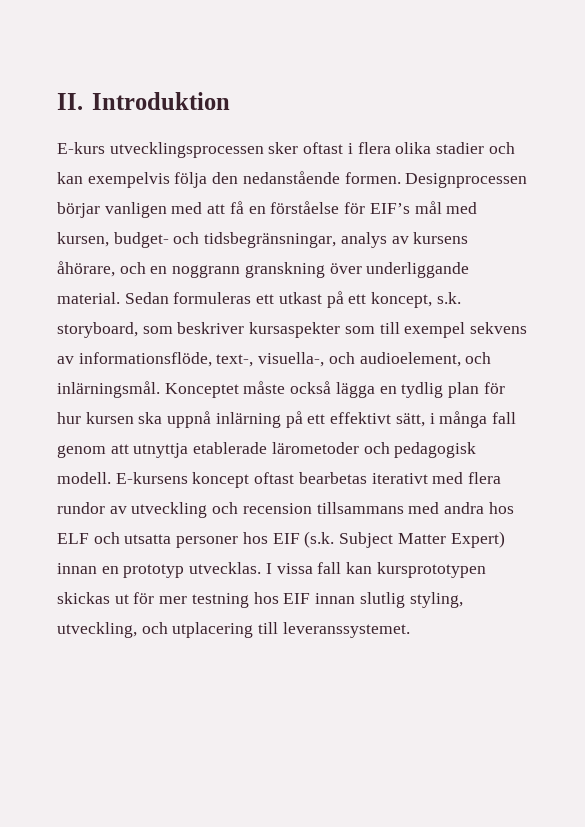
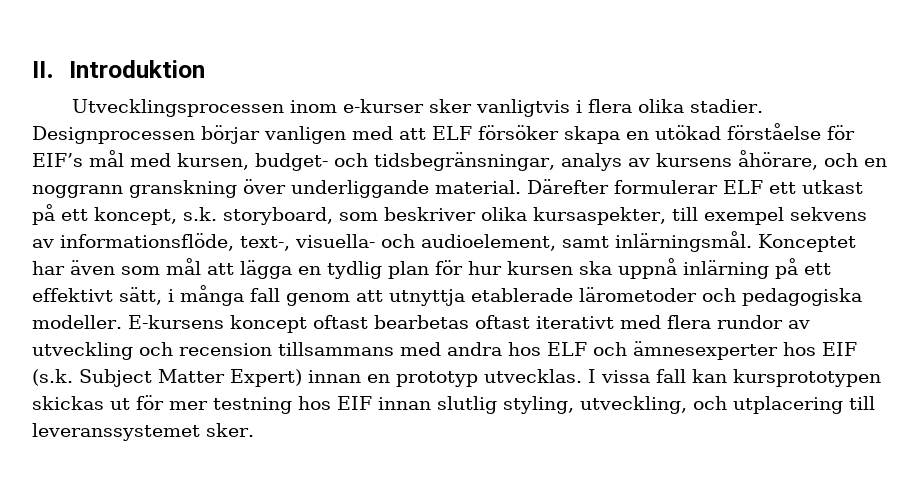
- E-kurs utvecklingsprocessen sker oftast i flera olika stadier och kan exempelvis följa den nedanstående formen.
+ Utvecklingsprocessen inom e-kurser sker vanligtvis i flera olika stadier.
- Designprocessen börjar vanligen med att få en förståelse för EIF’s mål med kursen, budget- och tidsbegränsningar, analys av kursens åhörare, och en noggrann granskning över underliggande material.
+ Designprocessen börjar vanligen med att ELF försöker skapa en utökad förståelse för EIF’s mål med kursen, budget- och tidsbegränsningar, analys av kursens åhörare, och en noggrann granskning över underliggande material.
- Sedan formuleras ett utkast på ett koncept, s.k. storyboard, som beskriver kursaspekter som till exempel sekvens av informationsflöde, text-, visuella-, och audioelement, och inlärningsmål.
+ Därefter formulerar ELF ett utkast på ett koncept, s.k. storyboard, som beskriver olika kursaspekter, till exempel sekvens av informationsflöde, text-, visuella- och audioelement, samt inlärningsmål.
- Konceptet måste också lägga en tydlig plan för hur kursen ska uppnå inlärning på ett effektivt sätt, i många fall genom att utnyttja etablerade lärometoder och pedagogisk modell.
+ Konceptet har även som mål att lägga en tydlig plan för hur kursen ska uppnå inlärning på ett effektivt sätt, i många fall genom att utnyttja etablerade lärometoder och pedagogiska modeller.
- E-kursens koncept oftast bearbetas iterativt med flera rundor av utveckling och recension tillsammans med andra hos ELF och utsatta personer hos EIF (s.k. Subject Matter Expert) innan en prototyp utvecklas.
+ E-kursens koncept oftast bearbetas oftast iterativt med flera rundor av utveckling och recension tillsammans med andra hos ELF och ämnesexperter hos EIF (s.k. Subject Matter Expert) innan en prototyp utvecklas.
- I vissa fall kan kursprototypen skickas ut för mer testning hos EIF innan slutlig styling, utveckling, och utplacering till leveranssystemet.
+ I vissa fall kan kursprototypen skickas ut för mer testning hos EIF innan slutlig styling, utveckling, och utplacering till leveranssystemet sker.

